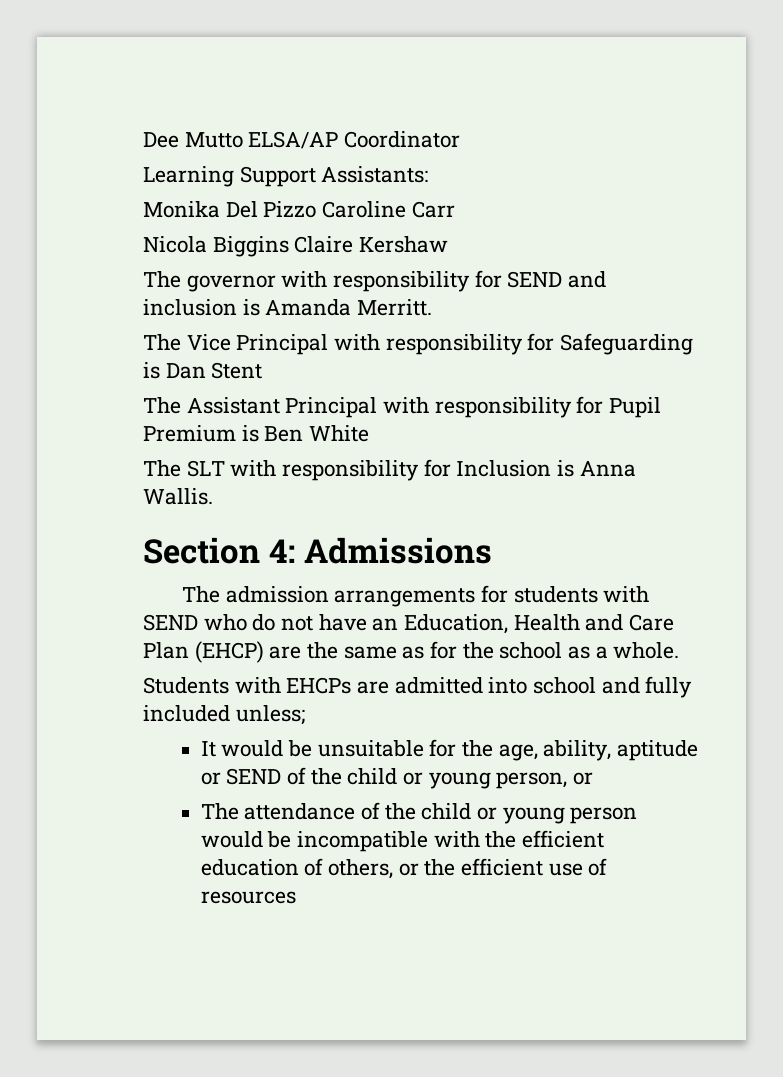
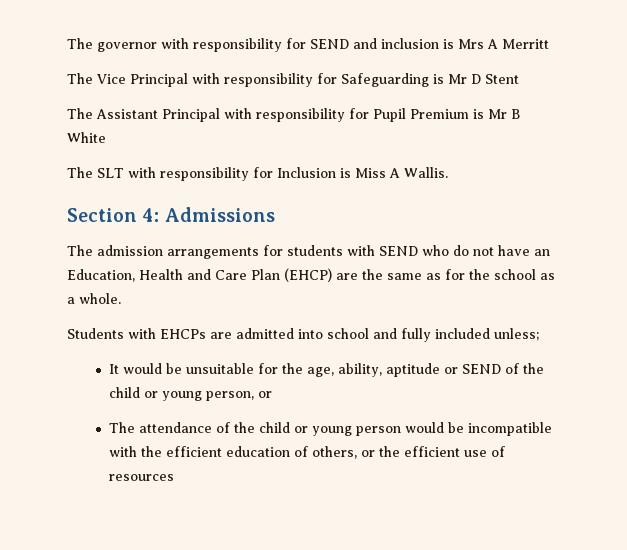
- Dee Mutto ELSA/AP Coordinator
- Learning Support Assistants:
- Monika Del Pizzo Caroline Carr
- Nicola Biggins Claire Kershaw
- The governor with responsibility for SEND and inclusion is Amanda Merritt.
+ The governor with responsibility for SEND and inclusion is Mrs A Merritt
- The Vice Principal with responsibility for Safeguarding is Dan Stent
+ The Vice Principal with responsibility for Safeguarding is Mr D Stent
- The Assistant Principal with responsibility for Pupil Premium is Ben White
+ The Assistant Principal with responsibility for Pupil Premium is Mr B White
- The SLT with responsibility for Inclusion is Anna Wallis.
+ The SLT with responsibility for Inclusion is Miss A Wallis.

